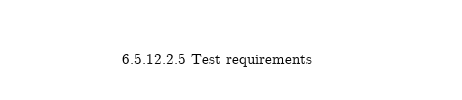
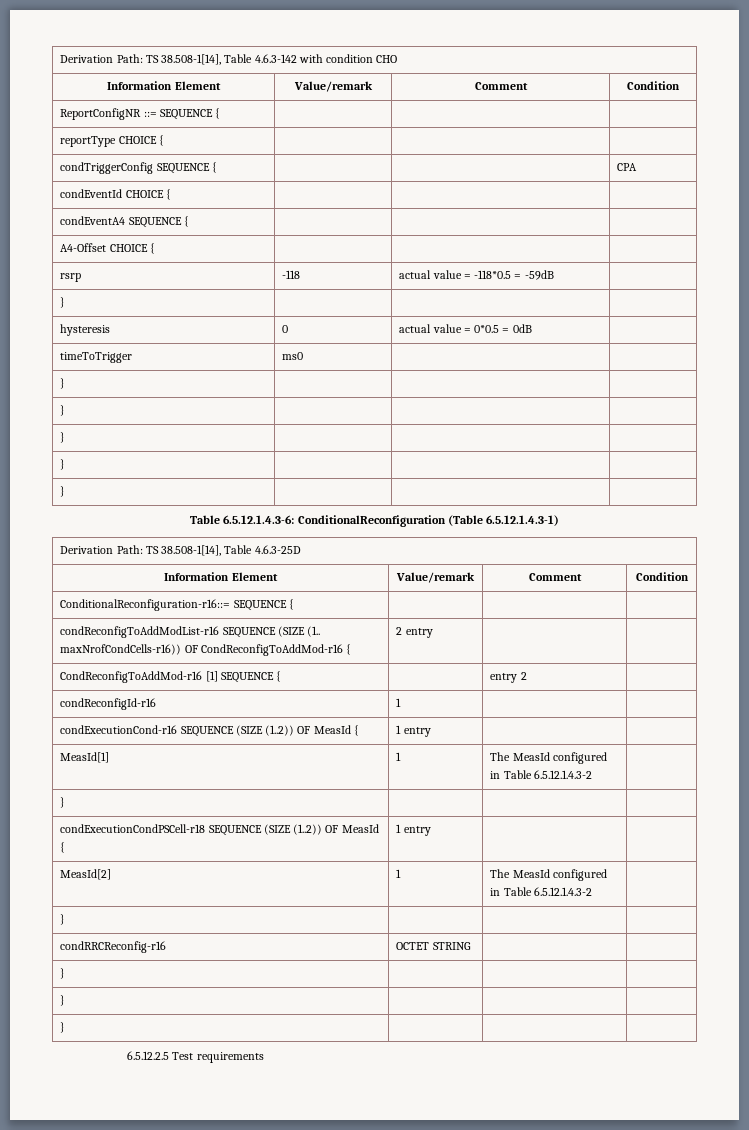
+ Derivation Path: TS 38.508-1[14], Table 4.6.3-142 with condition CHO
+ Information Element | Value/remark | Comment | Condition
+ ReportConfigNR ::= SEQUENCE { | | |
+ reportType CHOICE { | | |
+ condTriggerConfig SEQUENCE { | | | CPA
+ condEventId CHOICE { | | |
+ condEventA4 SEQUENCE { | | |
+ A4-Offset CHOICE { | | |
+ rsrp | -118 | actual value = -118*0.5 = -59dB |
+ } | | |
+ hysteresis | 0 | actual value = 0*0.5 = 0dB |
+ timeToTrigger | ms0 | |
+ } | | |
+ } | | |
+ } | | |
+ } | | |
+ } | | |
+ Table 6.5.12.1.4.3-6: ConditionalReconfiguration (Table 6.5.12.1.4.3-1)
+ Derivation Path: TS 38.508-1[14], Table 4.6.3-25D
+ Information Element | Value/remark | Comment | Condition
+ ConditionalReconfiguration-r16::= SEQUENCE { | | |
+ condReconfigToAddModList-r16 SEQUENCE (SIZE (1.. maxNrofCondCells-r16)) OF CondReconfigToAddMod-r16 { | 2 entry | |
+ CondReconfigToAddMod-r16 [1] SEQUENCE { | | entry 2 |
+ condReconfigId-r16 | 1 | |
+ condExecutionCond-r16 SEQUENCE (SIZE (1..2)) OF MeasId { | 1 entry | |
+ MeasId[1] | 1 | The MeasId configured in Table 6.5.12.1.4.3-2 |
+ } | | |
+ condExecutionCondPSCell-r18 SEQUENCE (SIZE (1..2)) OF MeasId { | 1 entry | |
+ MeasId[2] | 1 | The MeasId configured in Table 6.5.12.1.4.3-2 |
+ } | | |
+ condRRCReconfig-r16 | OCTET STRING | |
+ } | | |
+ } | | |
+ } | | |

